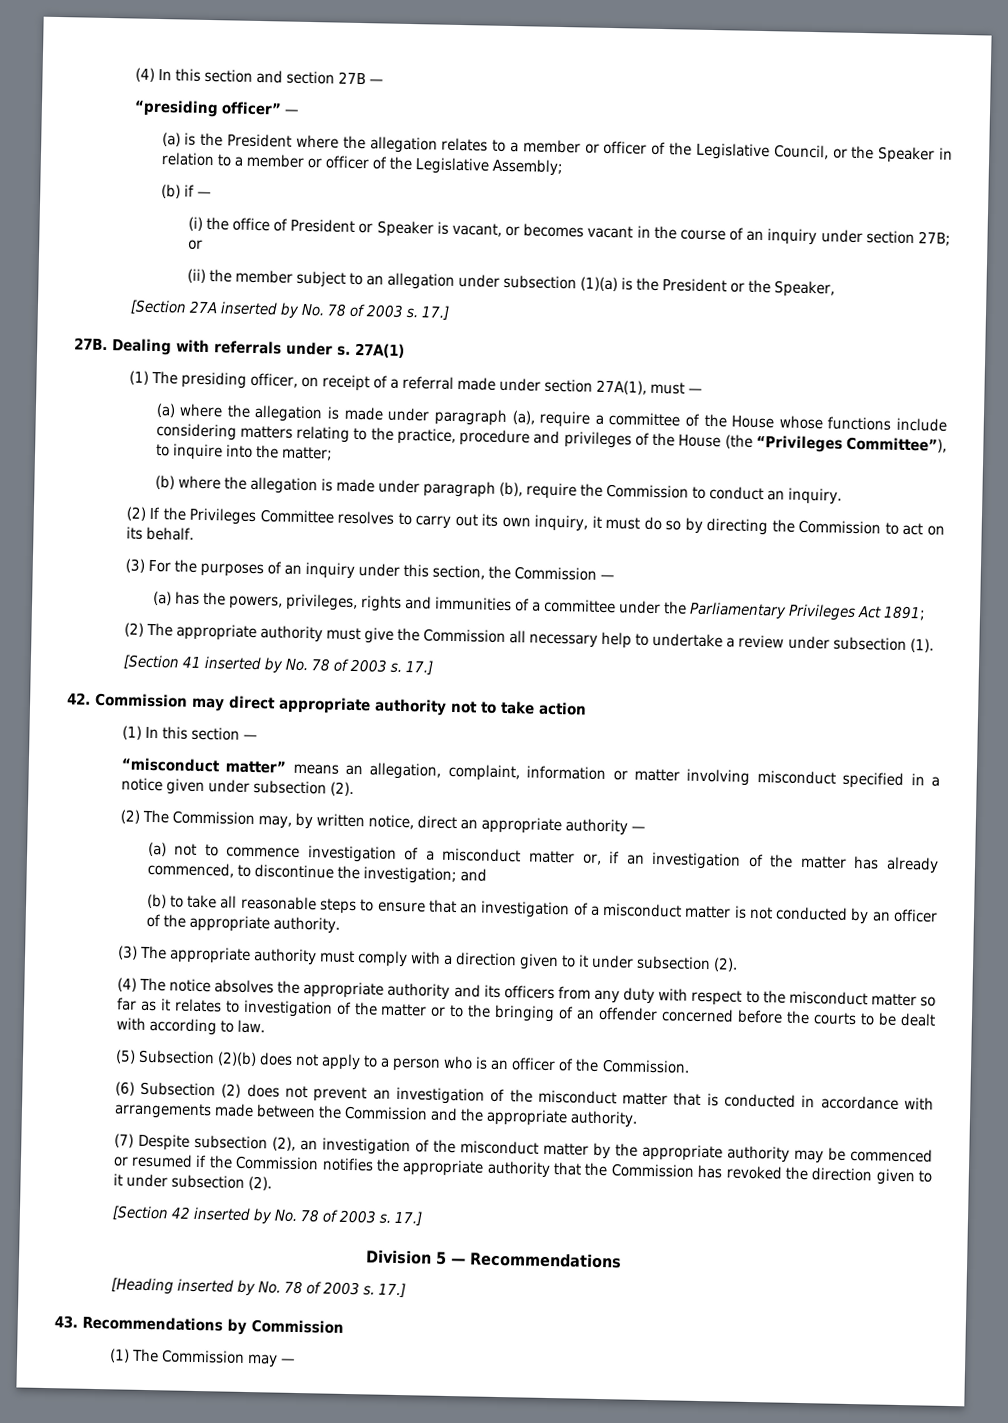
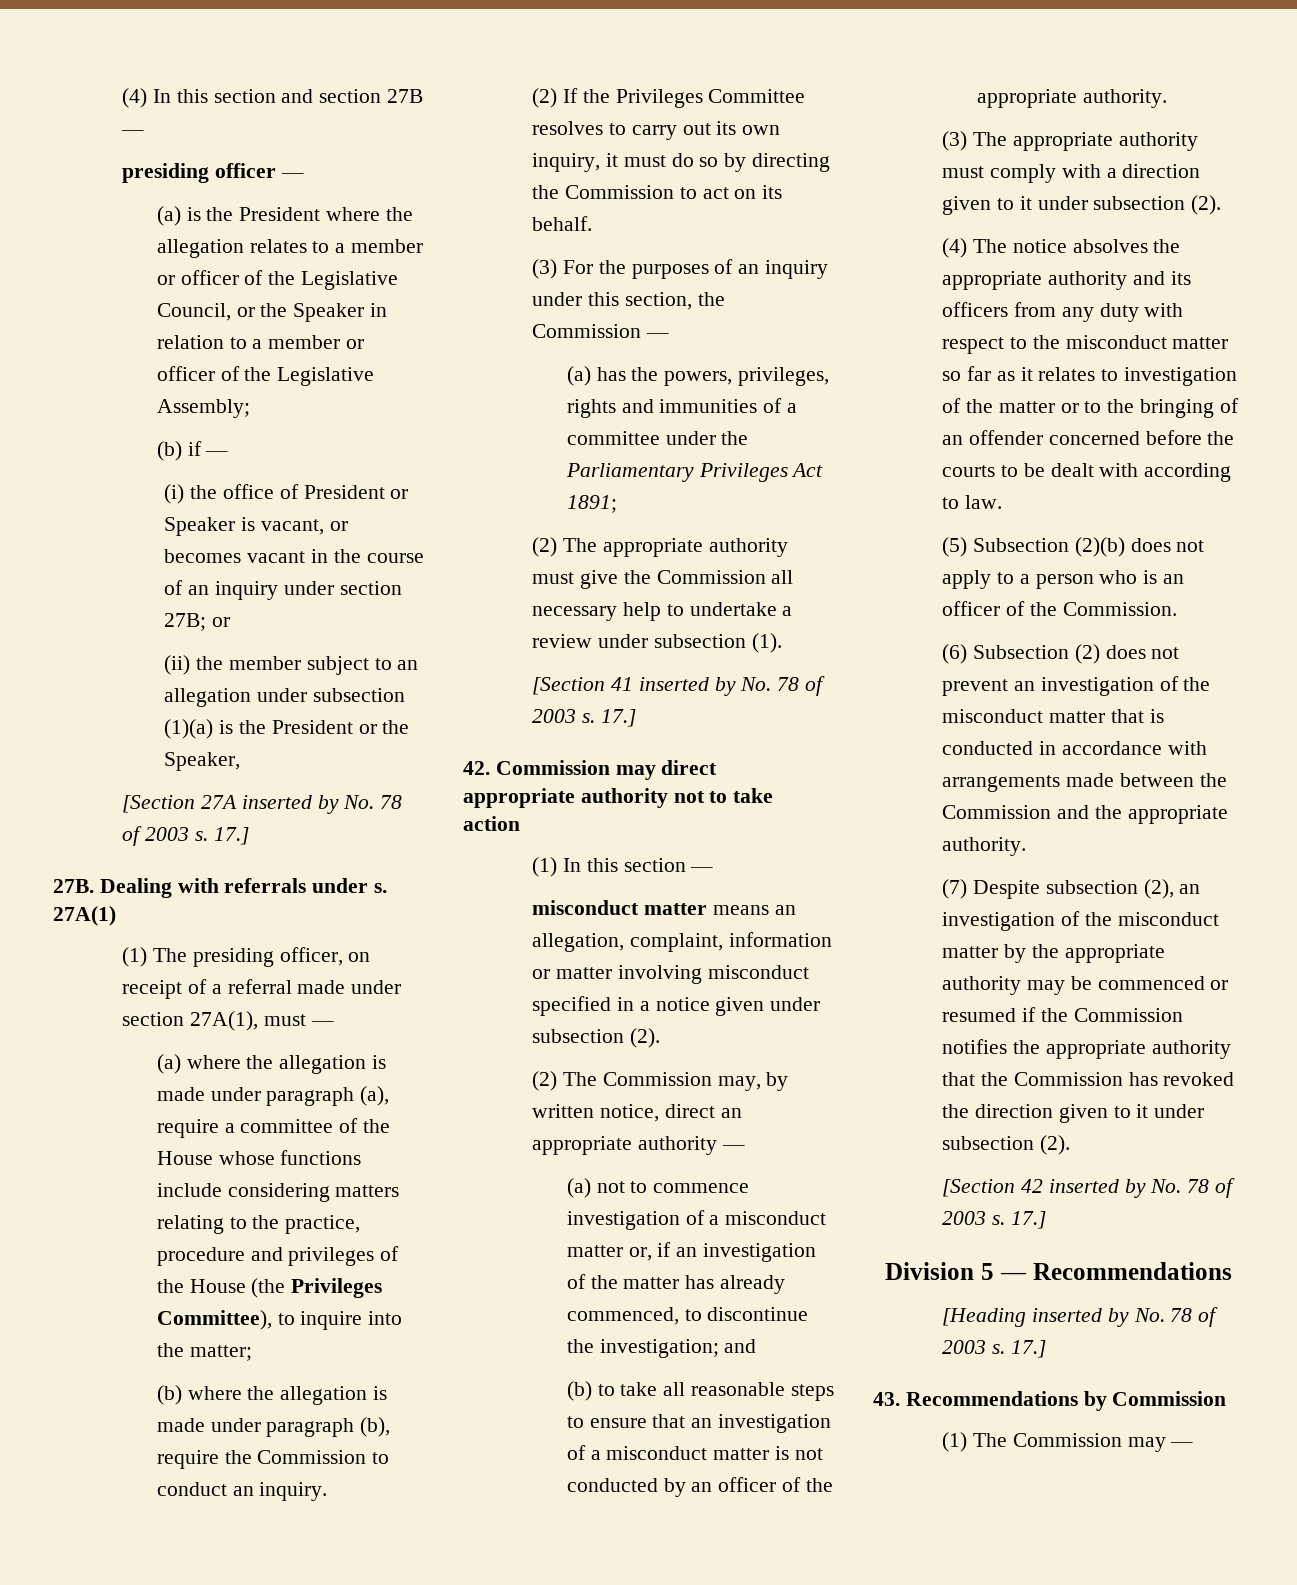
- “presiding officer” —
+ presiding officer —
- (a) where the allegation is made under paragraph (a), require a committee of the House whose functions include considering matters relating to the practice, procedure and privileges of the House (the “Privileges Committee”), to inquire into the matter;
+ (a) where the allegation is made under paragraph (a), require a committee of the House whose functions include considering matters relating to the practice, procedure and privileges of the House (the Privileges Committee), to inquire into the matter;
- “misconduct matter” means an allegation, complaint, information or matter involving misconduct specified in a notice given under subsection (2).
+ misconduct matter means an allegation, complaint, information or matter involving misconduct specified in a notice given under subsection (2).

